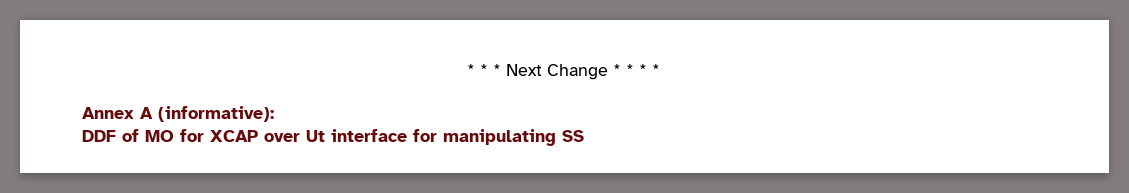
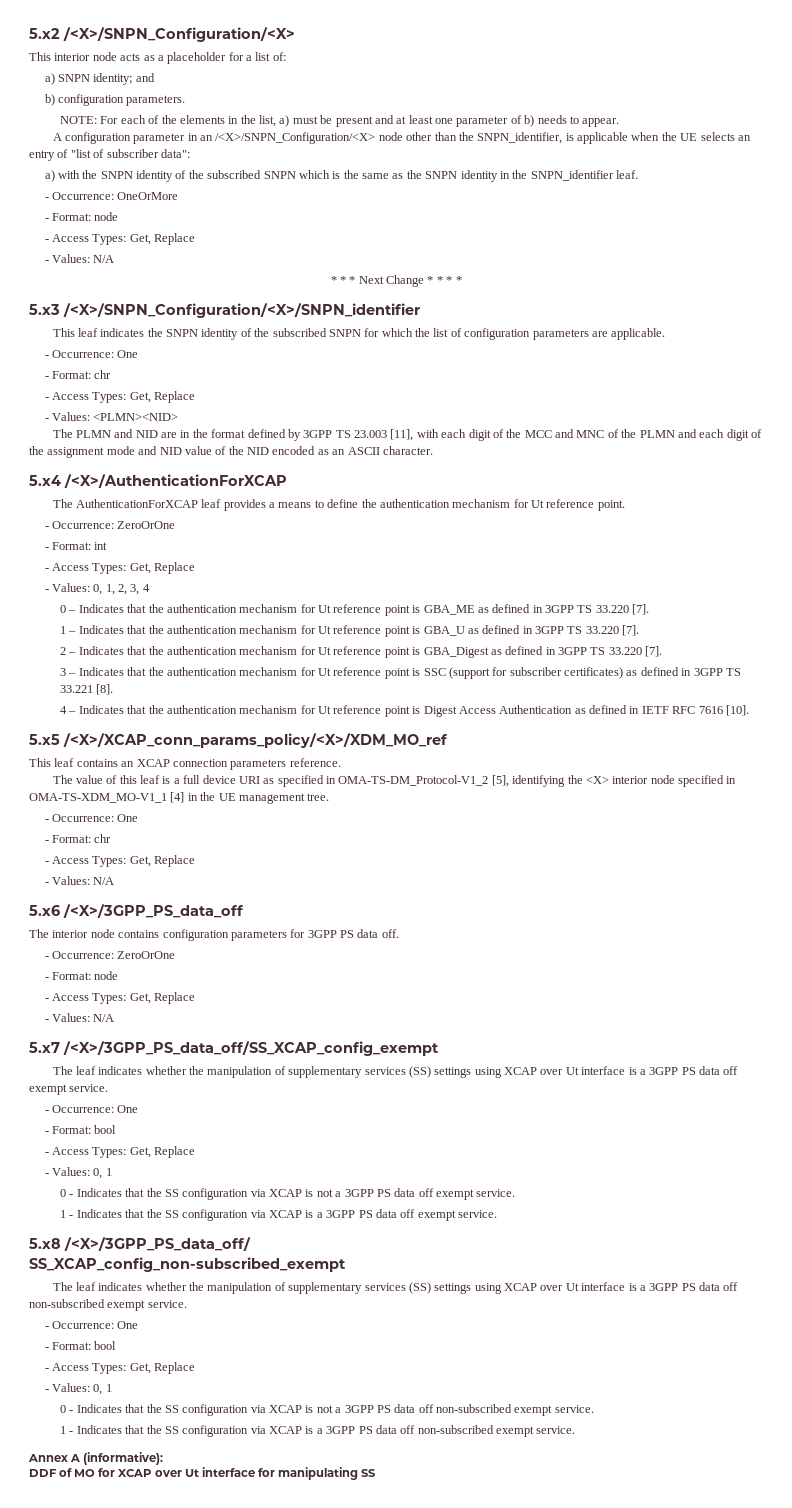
+ 5.x2 /<X>/SNPN_Configuration/<X>
+ This interior node acts as a placeholder for a list of:
+ a) SNPN identity; and
+ b) configuration parameters.
+ NOTE: For each of the elements in the list, a) must be present and at least one parameter of b) needs to appear.
+ A configuration parameter in an /<X>/SNPN_Configuration/<X> node other than the SNPN_identifier, is applicable when the UE selects an entry of "list of subscriber data":
+ a) with the SNPN identity of the subscribed SNPN which is the same as the SNPN identity in the SNPN_identifier leaf.
+ - Occurrence: OneOrMore
+ - Format: node
+ - Access Types: Get, Replace
+ - Values: N/A
+ 5.x3 /<X>/SNPN_Configuration/<X>/SNPN_identifier
+ This leaf indicates the SNPN identity of the subscribed SNPN for which the list of configuration parameters are applicable.
+ - Occurrence: One
+ - Format: chr
+ - Access Types: Get, Replace
+ - Values: <PLMN><NID>
+ The PLMN and NID are in the format defined by 3GPP TS 23.003 [11], with each digit of the MCC and MNC of the PLMN and each digit of the assignment mode and NID value of the NID encoded as an ASCII character.
+ 5.x4 /<X>/AuthenticationForXCAP
+ The AuthenticationForXCAP leaf provides a means to define the authentication mechanism for Ut reference point.
+ - Occurrence: ZeroOrOne
+ - Format: int
+ - Access Types: Get, Replace
+ - Values: 0, 1, 2, 3, 4
+ 0 – Indicates that the authentication mechanism for Ut reference point is GBA_ME as defined in 3GPP TS 33.220 [7].
+ 1 – Indicates that the authentication mechanism for Ut reference point is GBA_U as defined in 3GPP TS 33.220 [7].
+ 2 – Indicates that the authentication mechanism for Ut reference point is GBA_Digest as defined in 3GPP TS 33.220 [7].
+ 3 – Indicates that the authentication mechanism for Ut reference point is SSC (support for subscriber certificates) as defined in 3GPP TS 33.221 [8].
+ 4 – Indicates that the authentication mechanism for Ut reference point is Digest Access Authentication as defined in IETF RFC 7616 [10].
+ 5.x5 /<X>/XCAP_conn_params_policy/<X>/XDM_MO_ref
+ This leaf contains an XCAP connection parameters reference.
+ The value of this leaf is a full device URI as specified in OMA-TS-DM_Protocol-V1_2 [5], identifying the <X> interior node specified in OMA-TS-XDM_MO-V1_1 [4] in the UE management tree.
+ - Occurrence: One
+ - Format: chr
+ - Access Types: Get, Replace
+ - Values: N/A
+ 5.x6 /<X>/3GPP_PS_data_off
+ The interior node contains configuration parameters for 3GPP PS data off.
+ - Occurrence: ZeroOrOne
+ - Format: node
+ - Access Types: Get, Replace
+ - Values: N/A
+ 5.x7 /<X>/3GPP_PS_data_off/SS_XCAP_config_exempt
+ The leaf indicates whether the manipulation of supplementary services (SS) settings using XCAP over Ut interface is a 3GPP PS data off exempt service.
+ - Occurrence: One
+ - Format: bool
+ - Access Types: Get, Replace
+ - Values: 0, 1
+ 0 - Indicates that the SS configuration via XCAP is not a 3GPP PS data off exempt service.
+ 1 - Indicates that the SS configuration via XCAP is a 3GPP PS data off exempt service.
+ 5.x8 /<X>/3GPP_PS_data_off/
+ SS_XCAP_config_non-subscribed_exempt
+ The leaf indicates whether the manipulation of supplementary services (SS) settings using XCAP over Ut interface is a 3GPP PS data off non-subscribed exempt service.
+ - Occurrence: One
+ - Format: bool
+ - Access Types: Get, Replace
+ - Values: 0, 1
+ 0 - Indicates that the SS configuration via XCAP is not a 3GPP PS data off non-subscribed exempt service.
+ 1 - Indicates that the SS configuration via XCAP is a 3GPP PS data off non-subscribed exempt service.

